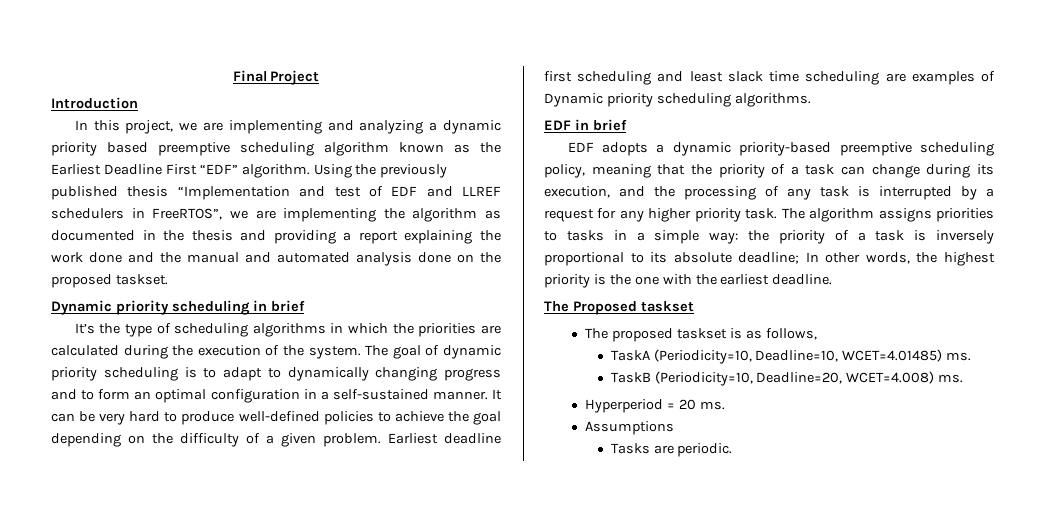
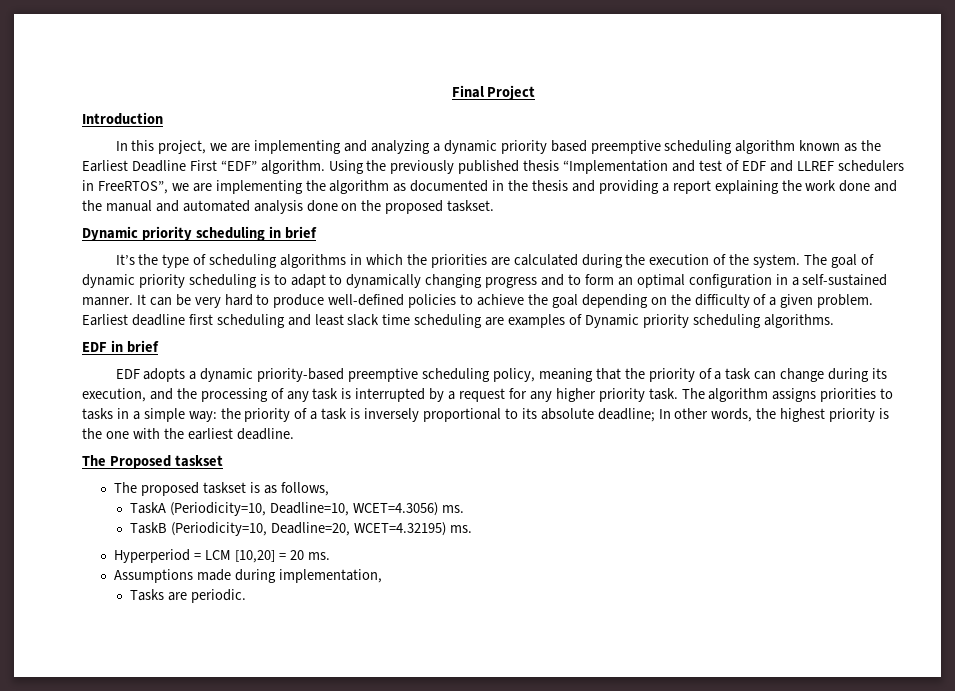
- TaskA (Periodicity=10, Deadline=10, WCET=4.01485) ms.
+ TaskA (Periodicity=10, Deadline=10, WCET=4.3056) ms.
- TaskB (Periodicity=10, Deadline=20, WCET=4.008) ms.
+ TaskB (Periodicity=10, Deadline=20, WCET=4.32195) ms.
- Hyperperiod = 20 ms.
+ Hyperperiod = LCM [10,20] = 20 ms.
- Assumptions
+ Assumptions made during implementation,

